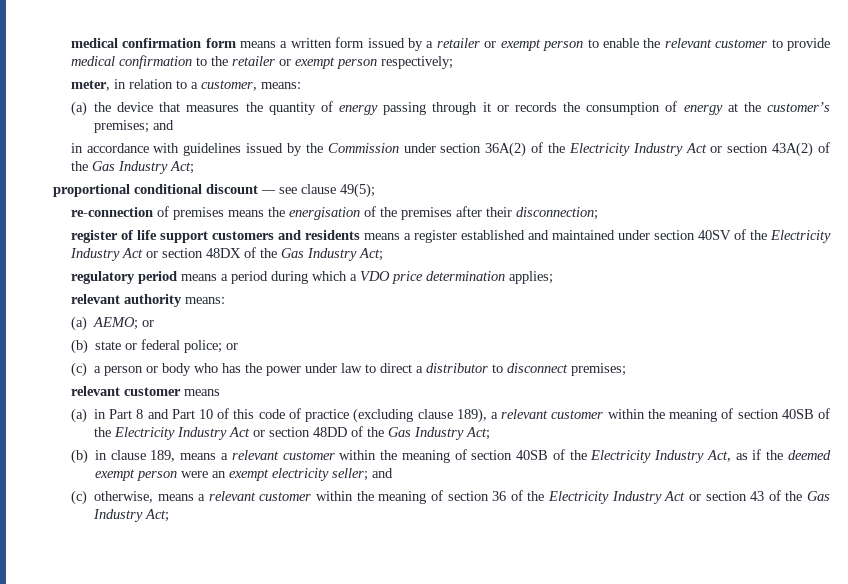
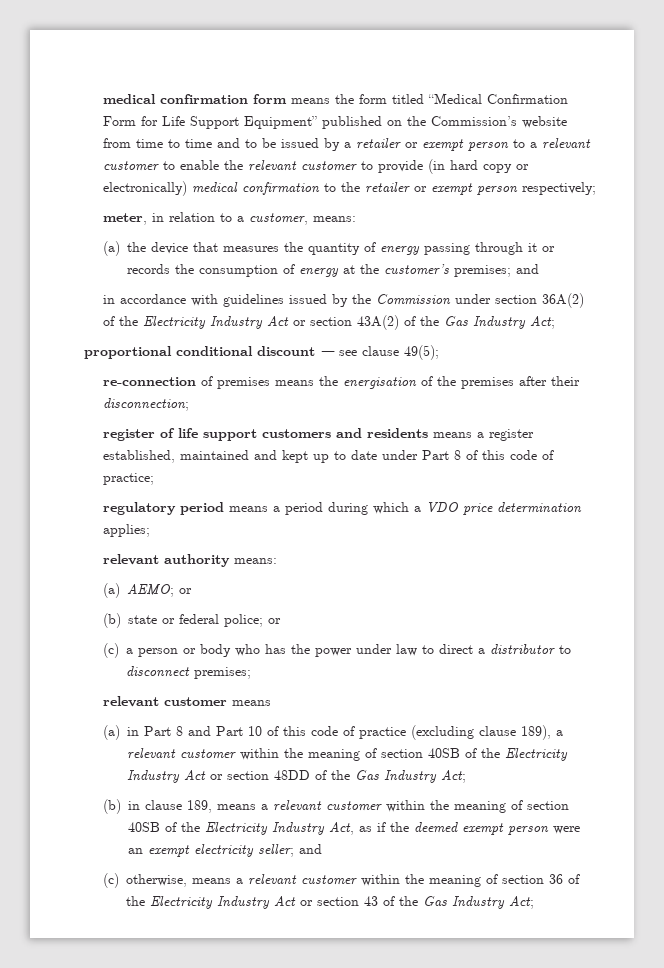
- medical confirmation form means a written form issued by a retailer or exempt person to enable the relevant customer to provide medical confirmation to the retailer or exempt person respectively;
+ medical confirmation form means the form titled “Medical Confirmation Form for Life Support Equipment” published on the Commission’s website from time to time and to be issued by a retailer or exempt person to a relevant customer to enable the relevant customer to provide (in hard copy or electronically) medical confirmation to the retailer or exempt person respectively;
- register of life support customers and residents means a register established and maintained under section 40SV of the Electricity Industry Act or section 48DX of the Gas Industry Act;
+ register of life support customers and residents means a register established, maintained and kept up to date under Part 8 of this code of practice;

